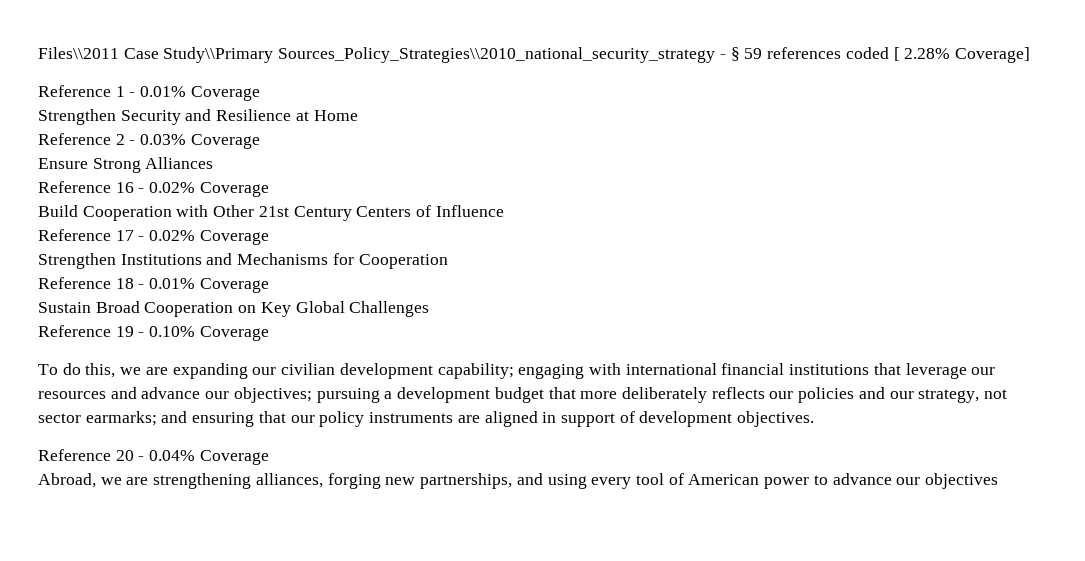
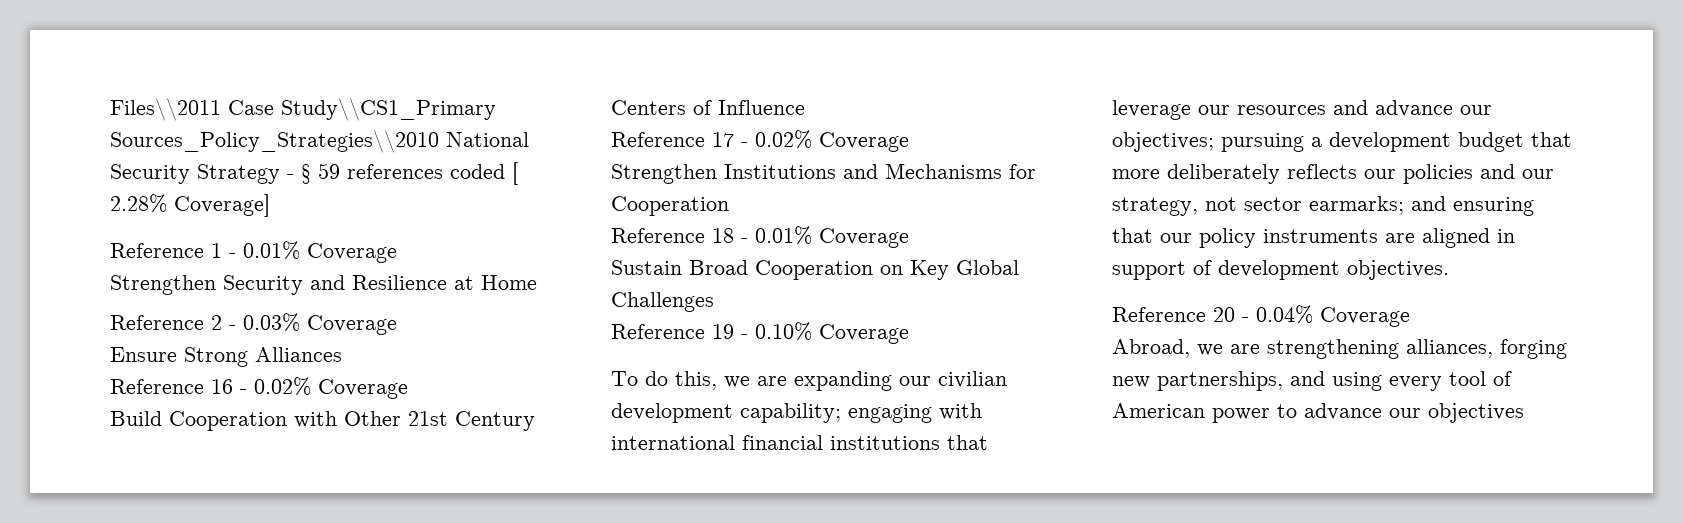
- Files\\2011 Case Study\\Primary Sources_Policy_Strategies\\2010_national_security_strategy - § 59 references coded [ 2.28% Coverage]
+ Files\\2011 Case Study\\CS1_Primary Sources_Policy_Strategies\\2010 National Security Strategy - § 59 references coded [ 2.28% Coverage]

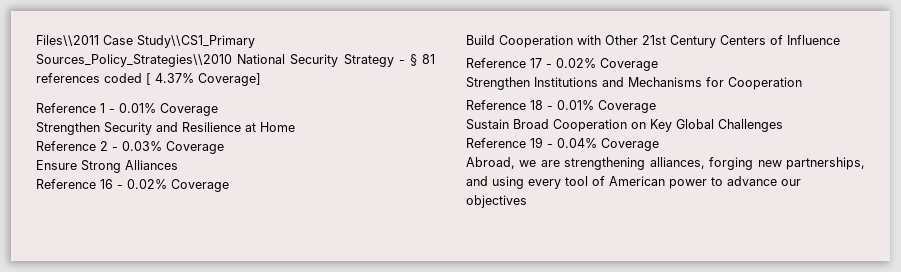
- Files\\2011 Case Study\\CS1_Primary Sources_Policy_Strategies\\2010 National Security Strategy - § 59 references coded [ 2.28% Coverage]
+ Files\\2011 Case Study\\CS1_Primary Sources_Policy_Strategies\\2010 National Security Strategy - § 81 references coded [ 4.37% Coverage]
- Reference 19 - 0.10% Coverage
- To do this, we are expanding our civilian development capability; engaging with international financial institutions that leverage our resources and advance our objectives; pursuing a development budget that more deliberately reflects our policies and our strategy, not sector earmarks; and ensuring that our policy instruments are aligned in support of development objectives.
- Reference 20 - 0.04% Coverage
+ Reference 19 - 0.04% Coverage

